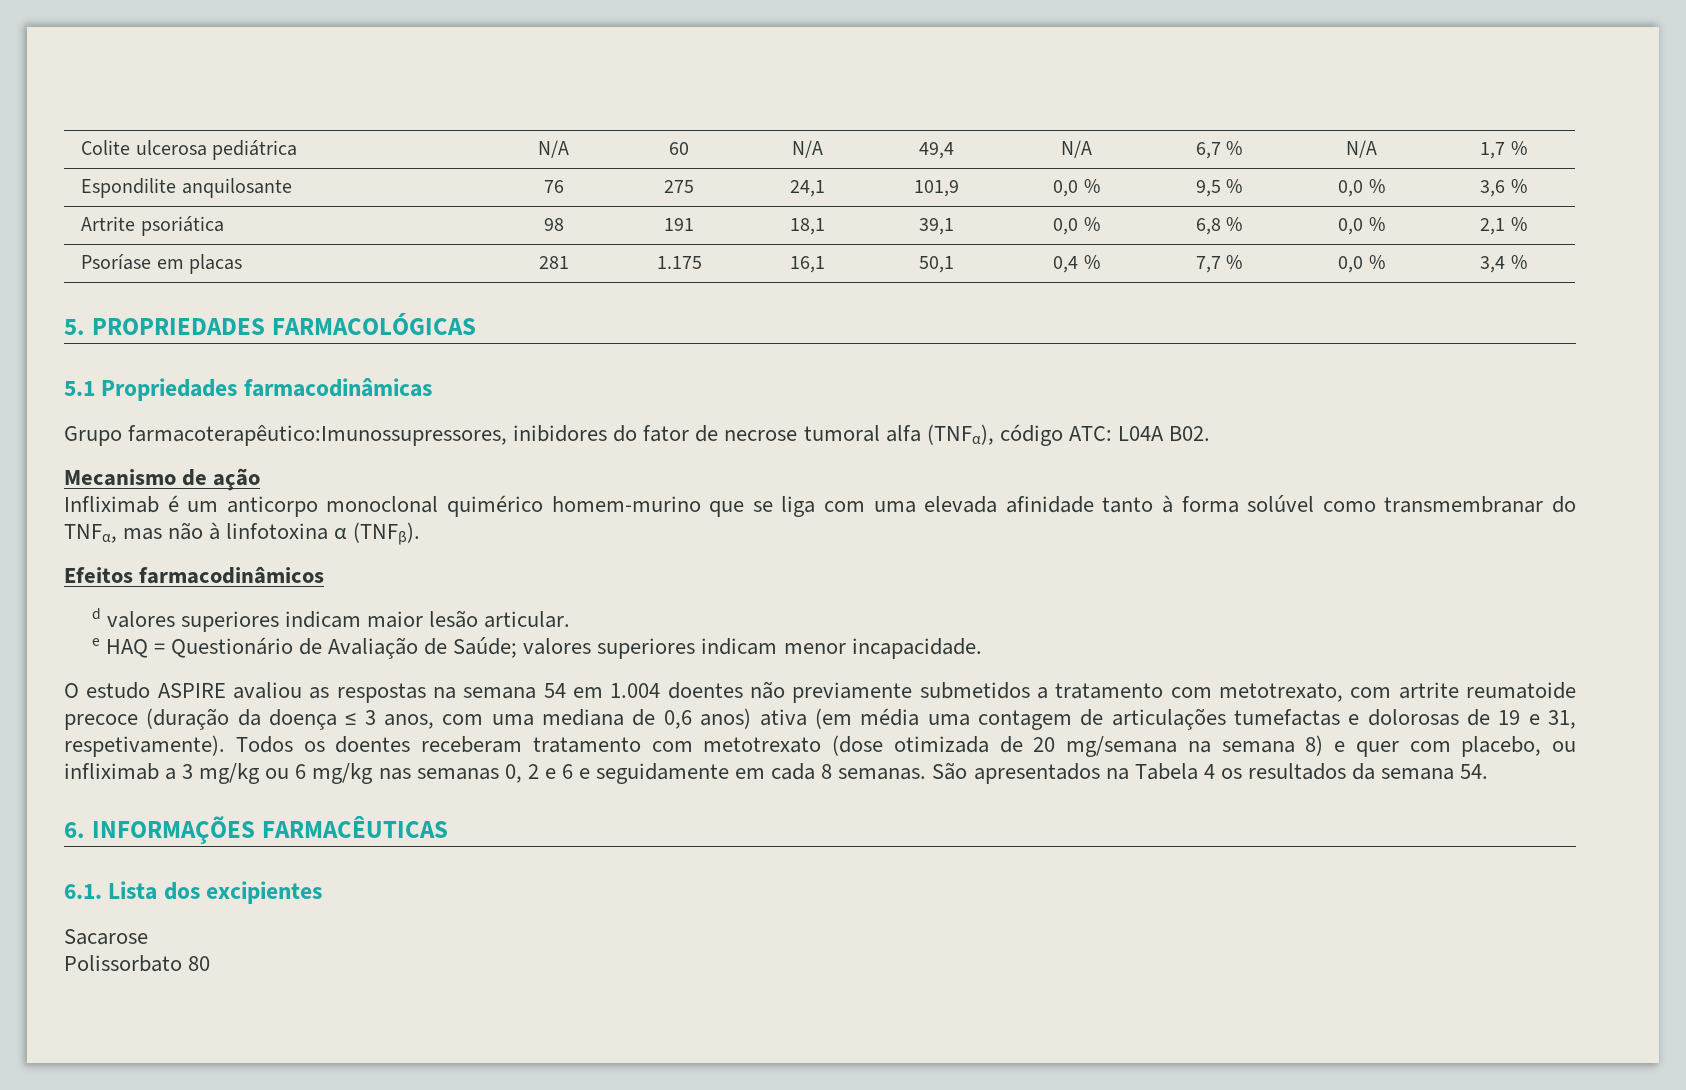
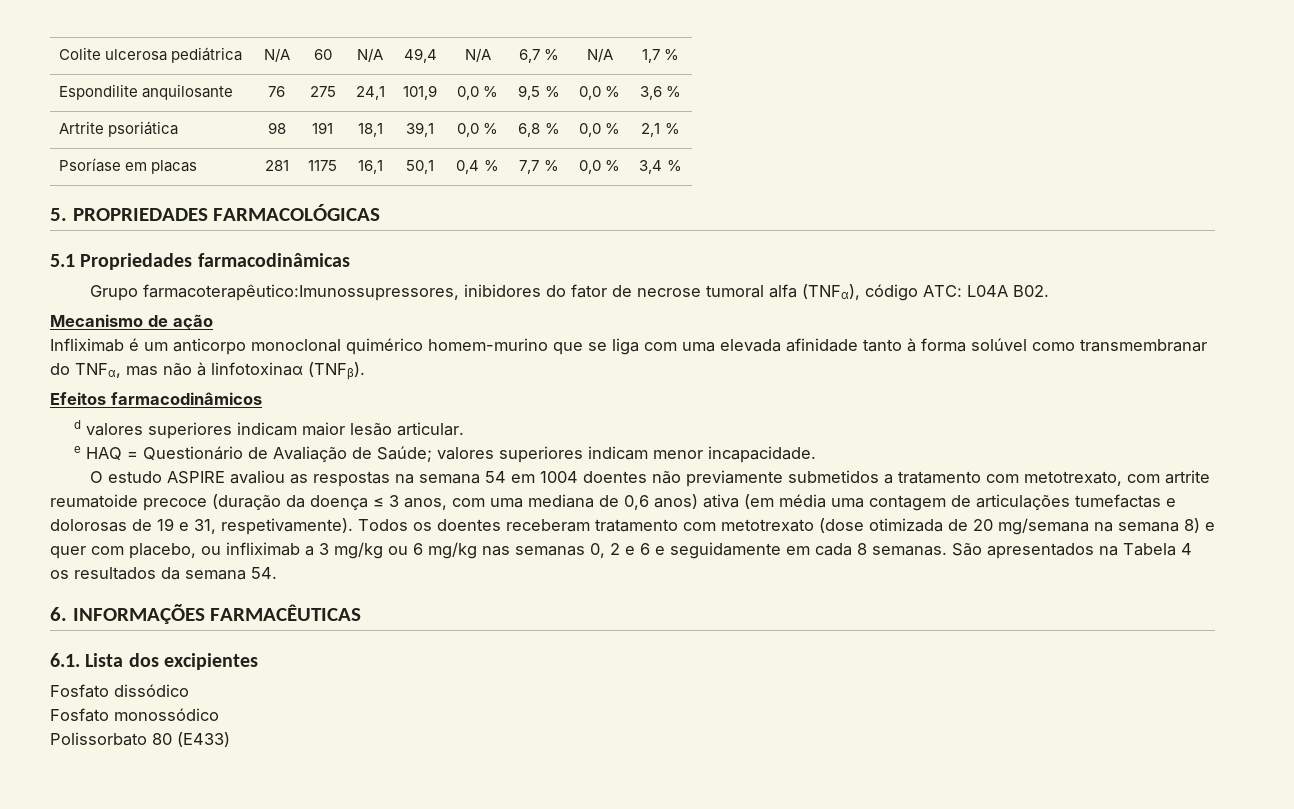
- Psoríase em placas | 281 | 1.175 | 16,1 | 50,1 | 0,4 % | 7,7 % | 0,0 % | 3,4 %
+ Psoríase em placas | 281 | 1175 | 16,1 | 50,1 | 0,4 % | 7,7 % | 0,0 % | 3,4 %
- Infliximab é um anticorpo monoclonal quimérico homem-murino que se liga com uma elevada afinidade tanto à forma solúvel como transmembranar do TNFα, mas não à linfotoxina α (TNFβ).
+ Infliximab é um anticorpo monoclonal quimérico homem-murino que se liga com uma elevada afinidade tanto à forma solúvel como transmembranar do TNFα, mas não à linfotoxinaα (TNFβ).
- O estudo ASPIRE avaliou as respostas na semana 54 em 1.004 doentes não previamente submetidos a tratamento com metotrexato, com artrite reumatoide precoce (duração da doença ≤ 3 anos, com uma mediana de 0,6 anos) ativa (em média uma contagem de articulações tumefactas e dolorosas de 19 e 31, respetivamente).
+ O estudo ASPIRE avaliou as respostas na semana 54 em 1004 doentes não previamente submetidos a tratamento com metotrexato, com artrite reumatoide precoce (duração da doença ≤ 3 anos, com uma mediana de 0,6 anos) ativa (em média uma contagem de articulações tumefactas e dolorosas de 19 e 31, respetivamente).
- Sacarose
+ Fosfato dissódico
+ Fosfato monossódico
- Polissorbato 80
+ Polissorbato 80 (E433)

